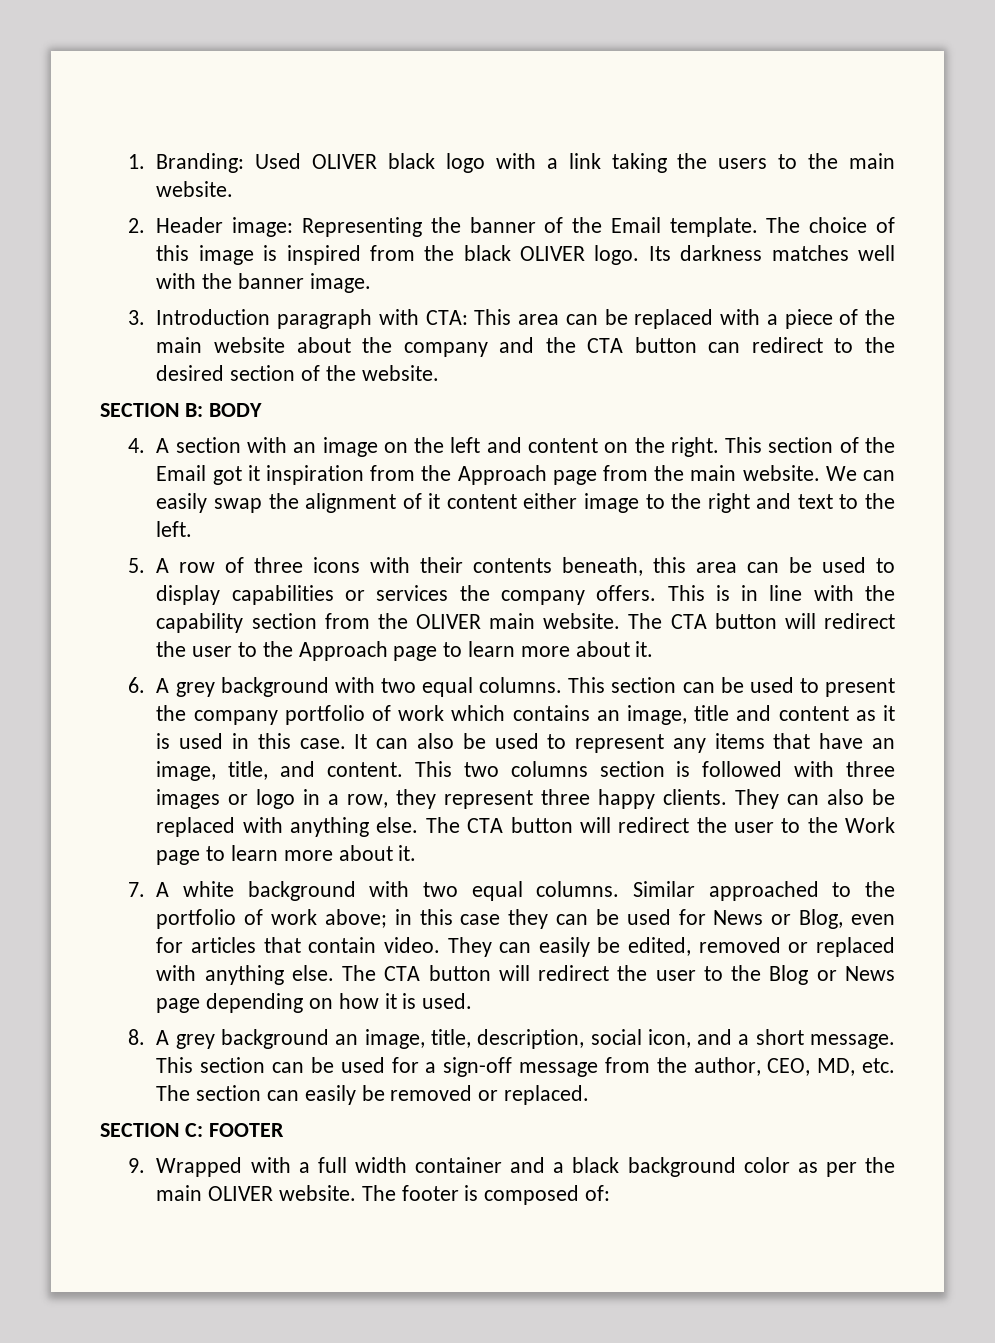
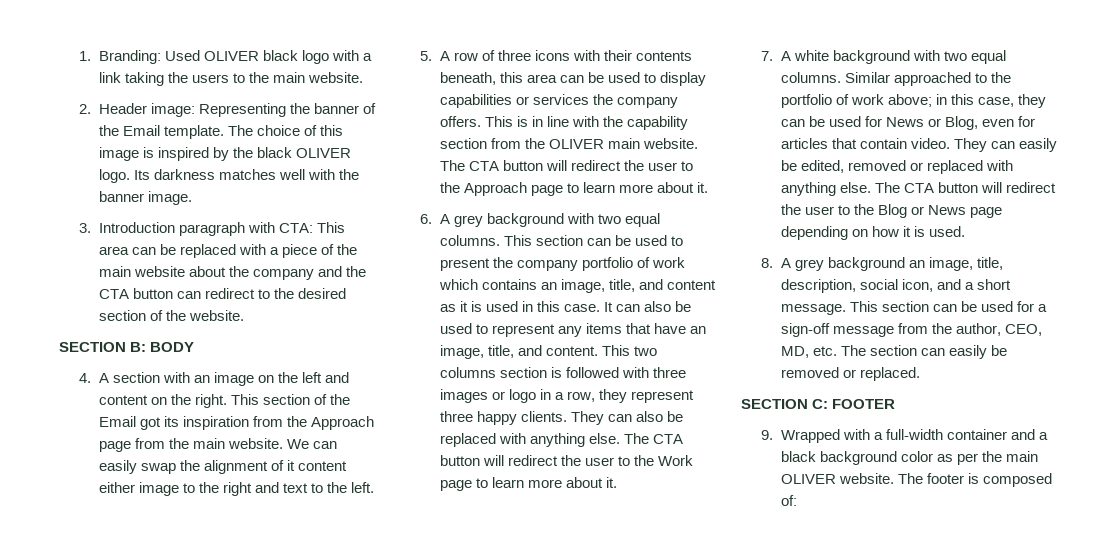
- The choice of this image is inspired from the black OLIVER logo.
+ The choice of this image is inspired by the black OLIVER logo.
- This section of the Email got it inspiration from the Approach page from the main website.
+ This section of the Email got its inspiration from the Approach page from the main website.
- This section can be used to present the company portfolio of work which contains an image, title and content as it is used in this case.
+ This section can be used to present the company portfolio of work which contains an image, title, and content as it is used in this case.
- Similar approached to the portfolio of work above; in this case they can be used for News or Blog, even for articles that contain video.
+ Similar approached to the portfolio of work above; in this case, they can be used for News or Blog, even for articles that contain video.
- 9. Wrapped with a full width container and a black background color as per the main OLIVER website.
+ 9. Wrapped with a full-width container and a black background color as per the main OLIVER website.

